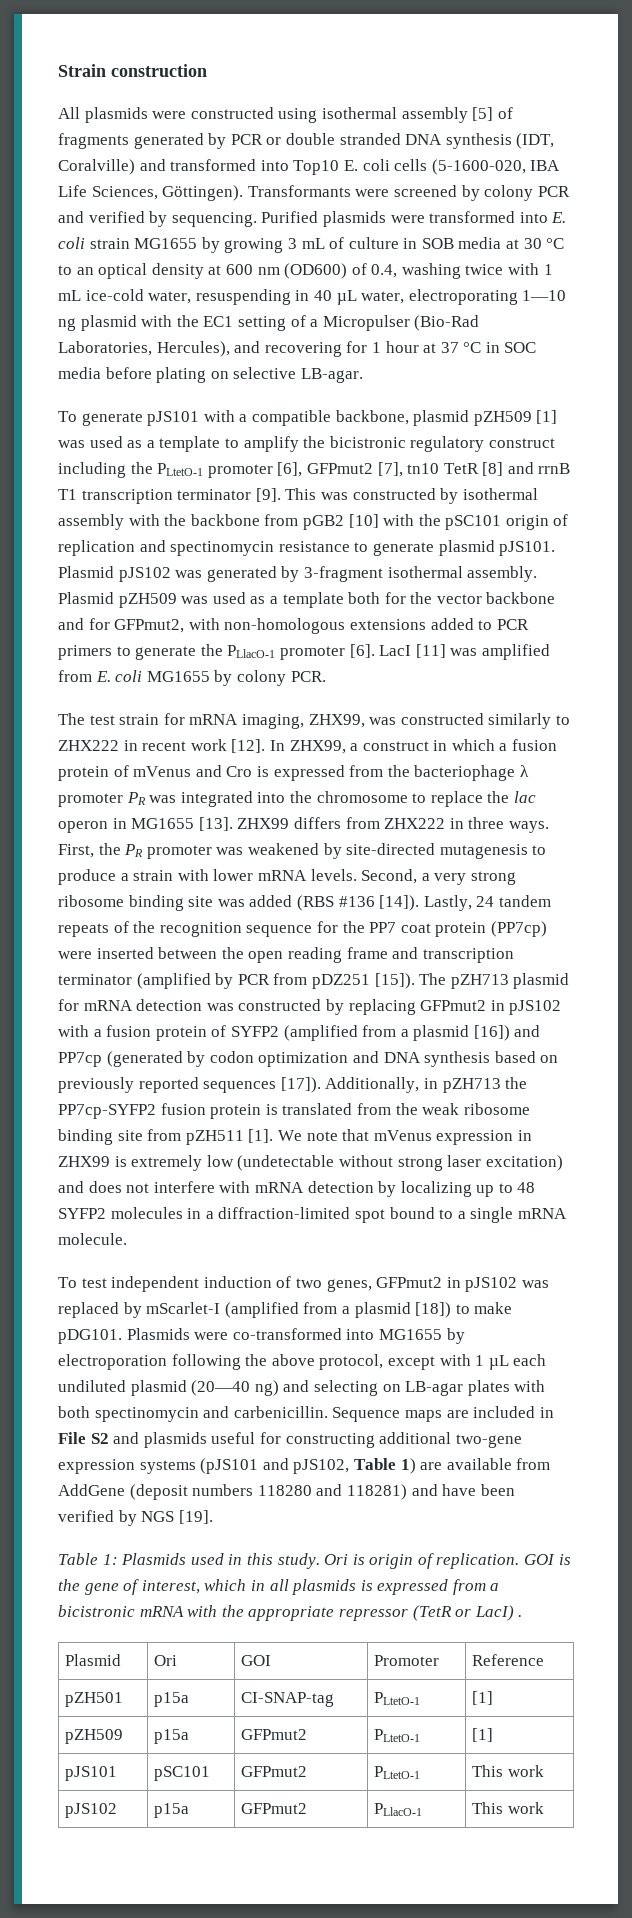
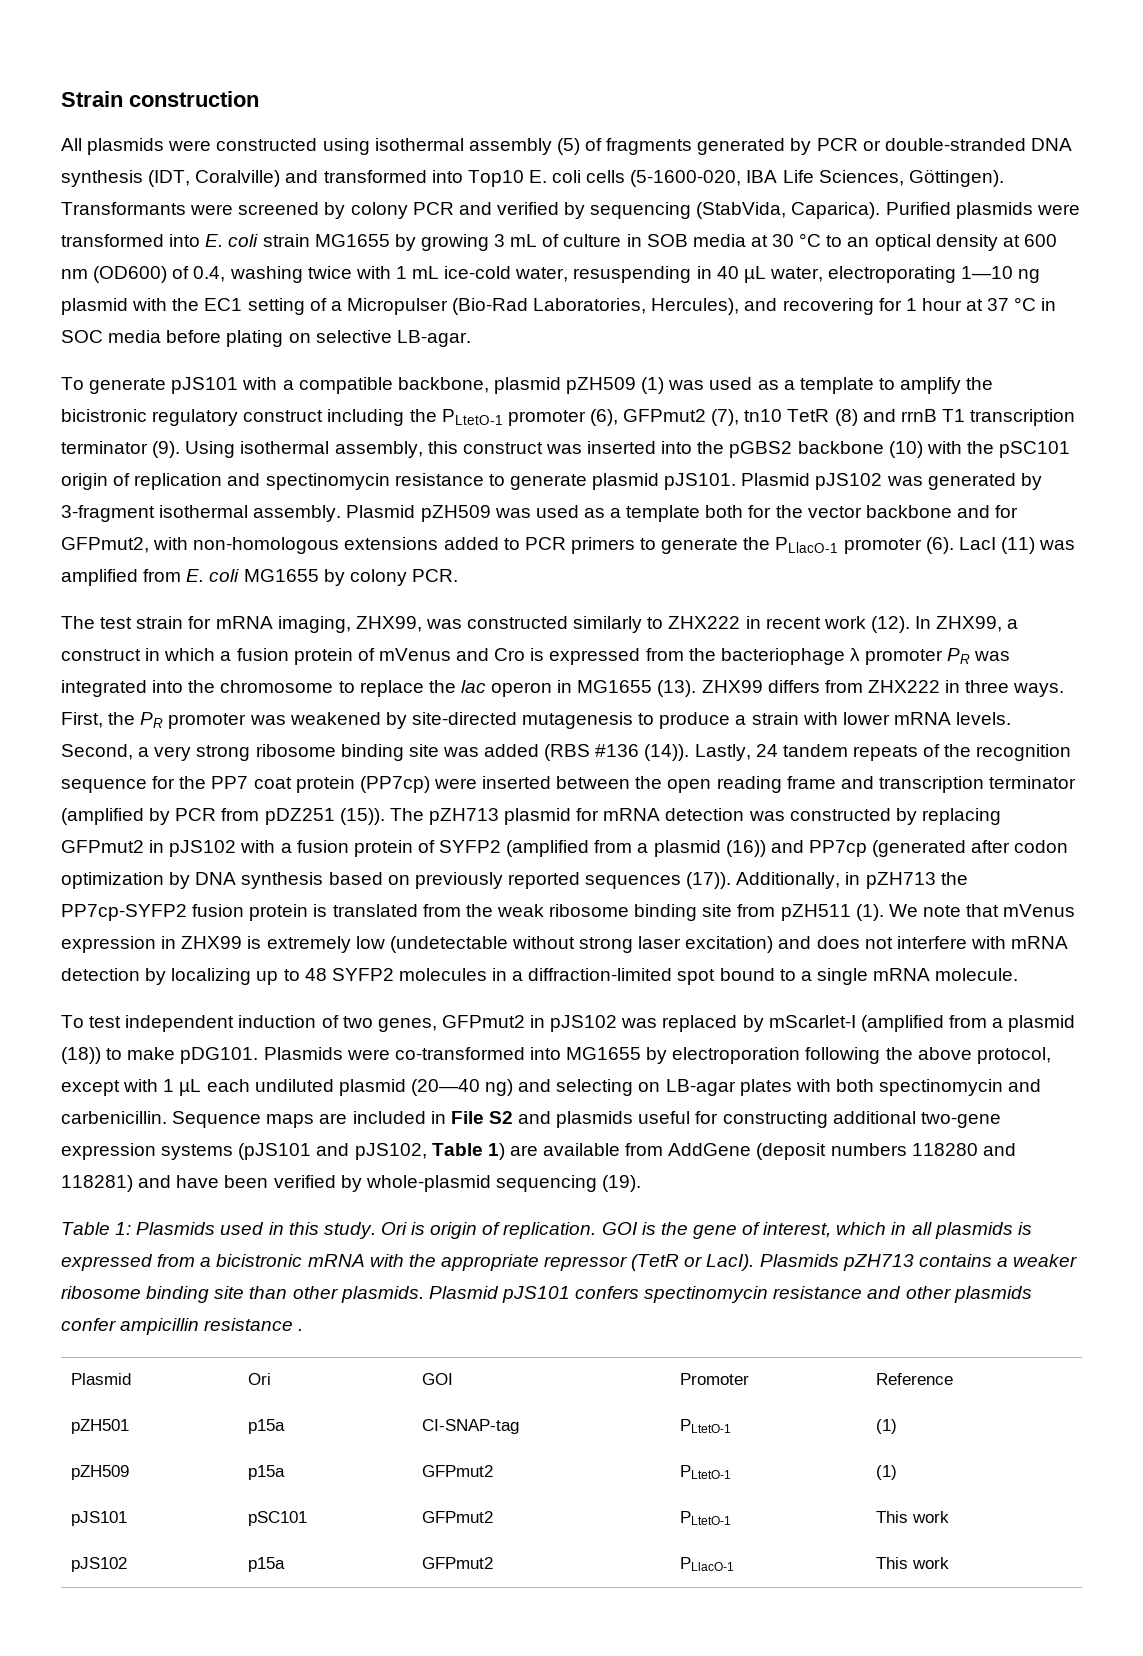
- All plasmids were constructed using isothermal assembly [5] of fragments generated by PCR or double stranded DNA synthesis (IDT, Coralville) and transformed into Top10 E. coli cells (5-1600-020, IBA Life Sciences, Göttingen).
+ All plasmids were constructed using isothermal assembly (5) of fragments generated by PCR or double-stranded DNA synthesis (IDT, Coralville) and transformed into Top10 E. coli cells (5-1600-020, IBA Life Sciences, Göttingen).
- Transformants were screened by colony PCR and verified by sequencing.
+ Transformants were screened by colony PCR and verified by sequencing (StabVida, Caparica).
- To generate pJS101 with a compatible backbone, plasmid pZH509 [1] was used as a template to amplify the bicistronic regulatory construct including the PLtetO-1 promoter [6], GFPmut2 [7], tn10 TetR [8] and rrnB T1 transcription terminator [9]. This was constructed by isothermal assembly with the backbone from pGB2 [10] with the pSC101 origin of replication and spectinomycin resistance to generate plasmid pJS101.
+ To generate pJS101 with a compatible backbone, plasmid pZH509 (1) was used as a template to amplify the bicistronic regulatory construct including the PLtetO-1 promoter (6), GFPmut2 (7), tn10 TetR (8) and rrnB T1 transcription terminator (9). Using isothermal assembly, this construct was inserted into the pGBS2 backbone (10) with the pSC101 origin of replication and spectinomycin resistance to generate plasmid pJS101.
- Plasmid pZH509 was used as a template both for the vector backbone and for GFPmut2, with non-homologous extensions added to PCR primers to generate the PLlacO-1 promoter [6]. LacI [11] was amplified from E. coli MG1655 by colony PCR.
+ Plasmid pZH509 was used as a template both for the vector backbone and for GFPmut2, with non-homologous extensions added to PCR primers to generate the PLlacO-1 promoter (6). LacI (11) was amplified from E. coli MG1655 by colony PCR.
- The test strain for mRNA imaging, ZHX99, was constructed similarly to ZHX222 in recent work [12].
+ The test strain for mRNA imaging, ZHX99, was constructed similarly to ZHX222 in recent work (12).
- In ZHX99, a construct in which a fusion protein of mVenus and Cro is expressed from the bacteriophage λ promoter PR was integrated into the chromosome to replace the lac operon in MG1655 [13].
+ In ZHX99, a construct in which a fusion protein of mVenus and Cro is expressed from the bacteriophage λ promoter PR was integrated into the chromosome to replace the lac operon in MG1655 (13).
- Second, a very strong ribosome binding site was added (RBS #136 [14]).
+ Second, a very strong ribosome binding site was added (RBS #136 (14)).
- Lastly, 24 tandem repeats of the recognition sequence for the PP7 coat protein (PP7cp) were inserted between the open reading frame and transcription terminator (amplified by PCR from pDZ251 [15]).
+ Lastly, 24 tandem repeats of the recognition sequence for the PP7 coat protein (PP7cp) were inserted between the open reading frame and transcription terminator (amplified by PCR from pDZ251 (15)).
- The pZH713 plasmid for mRNA detection was constructed by replacing GFPmut2 in pJS102 with a fusion protein of SYFP2 (amplified from a plasmid [16]) and PP7cp (generated by codon optimization and DNA synthesis based on previously reported sequences [17]).
+ The pZH713 plasmid for mRNA detection was constructed by replacing GFPmut2 in pJS102 with a fusion protein of SYFP2 (amplified from a plasmid (16)) and PP7cp (generated after codon optimization by DNA synthesis based on previously reported sequences (17)).
- Additionally, in pZH713 the PP7cp-SYFP2 fusion protein is translated from the weak ribosome binding site from pZH511 [1].
+ Additionally, in pZH713 the PP7cp-SYFP2 fusion protein is translated from the weak ribosome binding site from pZH511 (1).
- To test independent induction of two genes, GFPmut2 in pJS102 was replaced by mScarlet-I (amplified from a plasmid [18]) to make pDG101.
+ To test independent induction of two genes, GFPmut2 in pJS102 was replaced by mScarlet-I (amplified from a plasmid (18)) to make pDG101.
- Sequence maps are included in File S2 and plasmids useful for constructing additional two-gene expression systems (pJS101 and pJS102, Table 1) are available from AddGene (deposit numbers 118280 and 118281) and have been verified by NGS [19].
+ Sequence maps are included in File S2 and plasmids useful for constructing additional two-gene expression systems (pJS101 and pJS102, Table 1) are available from AddGene (deposit numbers 118280 and 118281) and have been verified by whole-plasmid sequencing (19).
- GOI is the gene of interest, which in all plasmids is expressed from a bicistronic mRNA with the appropriate repressor (TetR or LacI) .
+ GOI is the gene of interest, which in all plasmids is expressed from a bicistronic mRNA with the appropriate repressor (TetR or LacI). Plasmids pZH713 contains a weaker ribosome binding site than other plasmids. Plasmid pJS101 confers spectinomycin resistance and other plasmids confer ampicillin resistance .
- pZH501 | p15a | CI-SNAP-tag | PLtetO-1 | [1]
+ pZH501 | p15a | CI-SNAP-tag | PLtetO-1 | (1)
- pZH509 | p15a | GFPmut2 | PLtetO-1 | [1]
+ pZH509 | p15a | GFPmut2 | PLtetO-1 | (1)

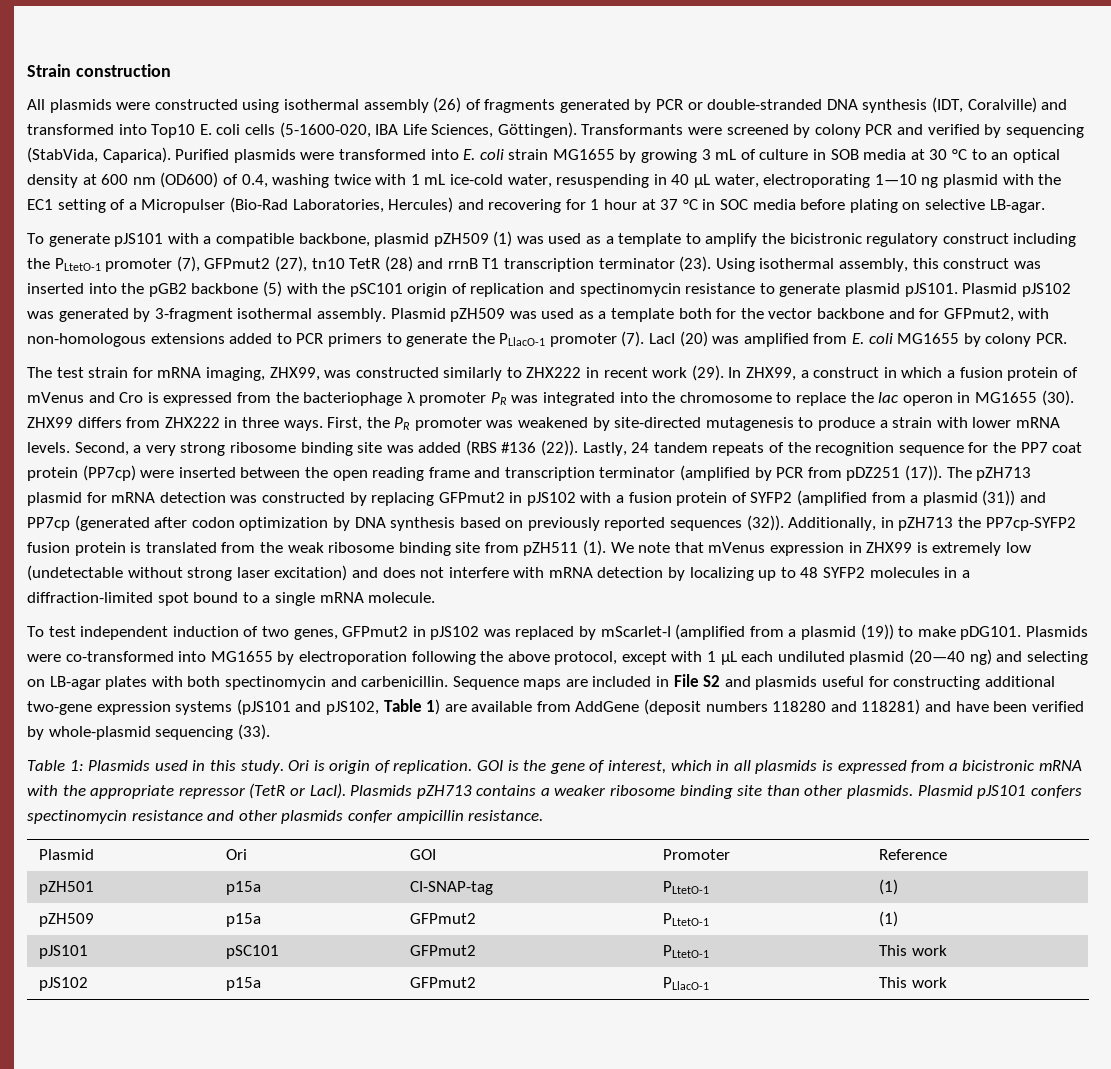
- All plasmids were constructed using isothermal assembly (5) of fragments generated by PCR or double-stranded DNA synthesis (IDT, Coralville) and transformed into Top10 E. coli cells (5-1600-020, IBA Life Sciences, Göttingen).
+ All plasmids were constructed using isothermal assembly (26) of fragments generated by PCR or double-stranded DNA synthesis (IDT, Coralville) and transformed into Top10 E. coli cells (5-1600-020, IBA Life Sciences, Göttingen).
- Purified plasmids were transformed into E. coli strain MG1655 by growing 3 mL of culture in SOB media at 30 °C to an optical density at 600 nm (OD600) of 0.4, washing twice with 1 mL ice-cold water, resuspending in 40 µL water, electroporating 1—10 ng plasmid with the EC1 setting of a Micropulser (Bio-Rad Laboratories, Hercules), and recovering for 1 hour at 37 °C in SOC media before plating on selective LB-agar.
+ Purified plasmids were transformed into E. coli strain MG1655 by growing 3 mL of culture in SOB media at 30 °C to an optical density at 600 nm (OD600) of 0.4, washing twice with 1 mL ice-cold water, resuspending in 40 µL water, electroporating 1—10 ng plasmid with the EC1 setting of a Micropulser (Bio-Rad Laboratories, Hercules) and recovering for 1 hour at 37 °C in SOC media before plating on selective LB-agar.
- To generate pJS101 with a compatible backbone, plasmid pZH509 (1) was used as a template to amplify the bicistronic regulatory construct including the PLtetO-1 promoter (6), GFPmut2 (7), tn10 TetR (8) and rrnB T1 transcription terminator (9).
+ To generate pJS101 with a compatible backbone, plasmid pZH509 (1) was used as a template to amplify the bicistronic regulatory construct including the PLtetO-1 promoter (7), GFPmut2 (27), tn10 TetR (28) and rrnB T1 transcription terminator (23).
- Using isothermal assembly, this construct was inserted into the pGBS2 backbone (10) with the pSC101 origin of replication and spectinomycin resistance to generate plasmid pJS101.
+ Using isothermal assembly, this construct was inserted into the pGB2 backbone (5) with the pSC101 origin of replication and spectinomycin resistance to generate plasmid pJS101.
- Plasmid pZH509 was used as a template both for the vector backbone and for GFPmut2, with non-homologous extensions added to PCR primers to generate the PLlacO-1 promoter (6). LacI (11) was amplified from E. coli MG1655 by colony PCR.
+ Plasmid pZH509 was used as a template both for the vector backbone and for GFPmut2, with non-homologous extensions added to PCR primers to generate the PLlacO-1 promoter (7). LacI (20) was amplified from E. coli MG1655 by colony PCR.
- The test strain for mRNA imaging, ZHX99, was constructed similarly to ZHX222 in recent work (12).
+ The test strain for mRNA imaging, ZHX99, was constructed similarly to ZHX222 in recent work (29).
- In ZHX99, a construct in which a fusion protein of mVenus and Cro is expressed from the bacteriophage λ promoter PR was integrated into the chromosome to replace the lac operon in MG1655 (13).
+ In ZHX99, a construct in which a fusion protein of mVenus and Cro is expressed from the bacteriophage λ promoter PR was integrated into the chromosome to replace the lac operon in MG1655 (30).
- Second, a very strong ribosome binding site was added (RBS #136 (14)).
+ Second, a very strong ribosome binding site was added (RBS #136 (22)).
- Lastly, 24 tandem repeats of the recognition sequence for the PP7 coat protein (PP7cp) were inserted between the open reading frame and transcription terminator (amplified by PCR from pDZ251 (15)).
+ Lastly, 24 tandem repeats of the recognition sequence for the PP7 coat protein (PP7cp) were inserted between the open reading frame and transcription terminator (amplified by PCR from pDZ251 (17)).
- The pZH713 plasmid for mRNA detection was constructed by replacing GFPmut2 in pJS102 with a fusion protein of SYFP2 (amplified from a plasmid (16)) and PP7cp (generated after codon optimization by DNA synthesis based on previously reported sequences (17)).
+ The pZH713 plasmid for mRNA detection was constructed by replacing GFPmut2 in pJS102 with a fusion protein of SYFP2 (amplified from a plasmid (31)) and PP7cp (generated after codon optimization by DNA synthesis based on previously reported sequences (32)).
- To test independent induction of two genes, GFPmut2 in pJS102 was replaced by mScarlet-I (amplified from a plasmid (18)) to make pDG101.
+ To test independent induction of two genes, GFPmut2 in pJS102 was replaced by mScarlet-I (amplified from a plasmid (19)) to make pDG101.
- Sequence maps are included in File S2 and plasmids useful for constructing additional two-gene expression systems (pJS101 and pJS102, Table 1) are available from AddGene (deposit numbers 118280 and 118281) and have been verified by whole-plasmid sequencing (19).
+ Sequence maps are included in File S2 and plasmids useful for constructing additional two-gene expression systems (pJS101 and pJS102, Table 1) are available from AddGene (deposit numbers 118280 and 118281) and have been verified by whole-plasmid sequencing (33).
- Plasmid pJS101 confers spectinomycin resistance and other plasmids confer ampicillin resistance .
+ Plasmid pJS101 confers spectinomycin resistance and other plasmids confer ampicillin resistance.

